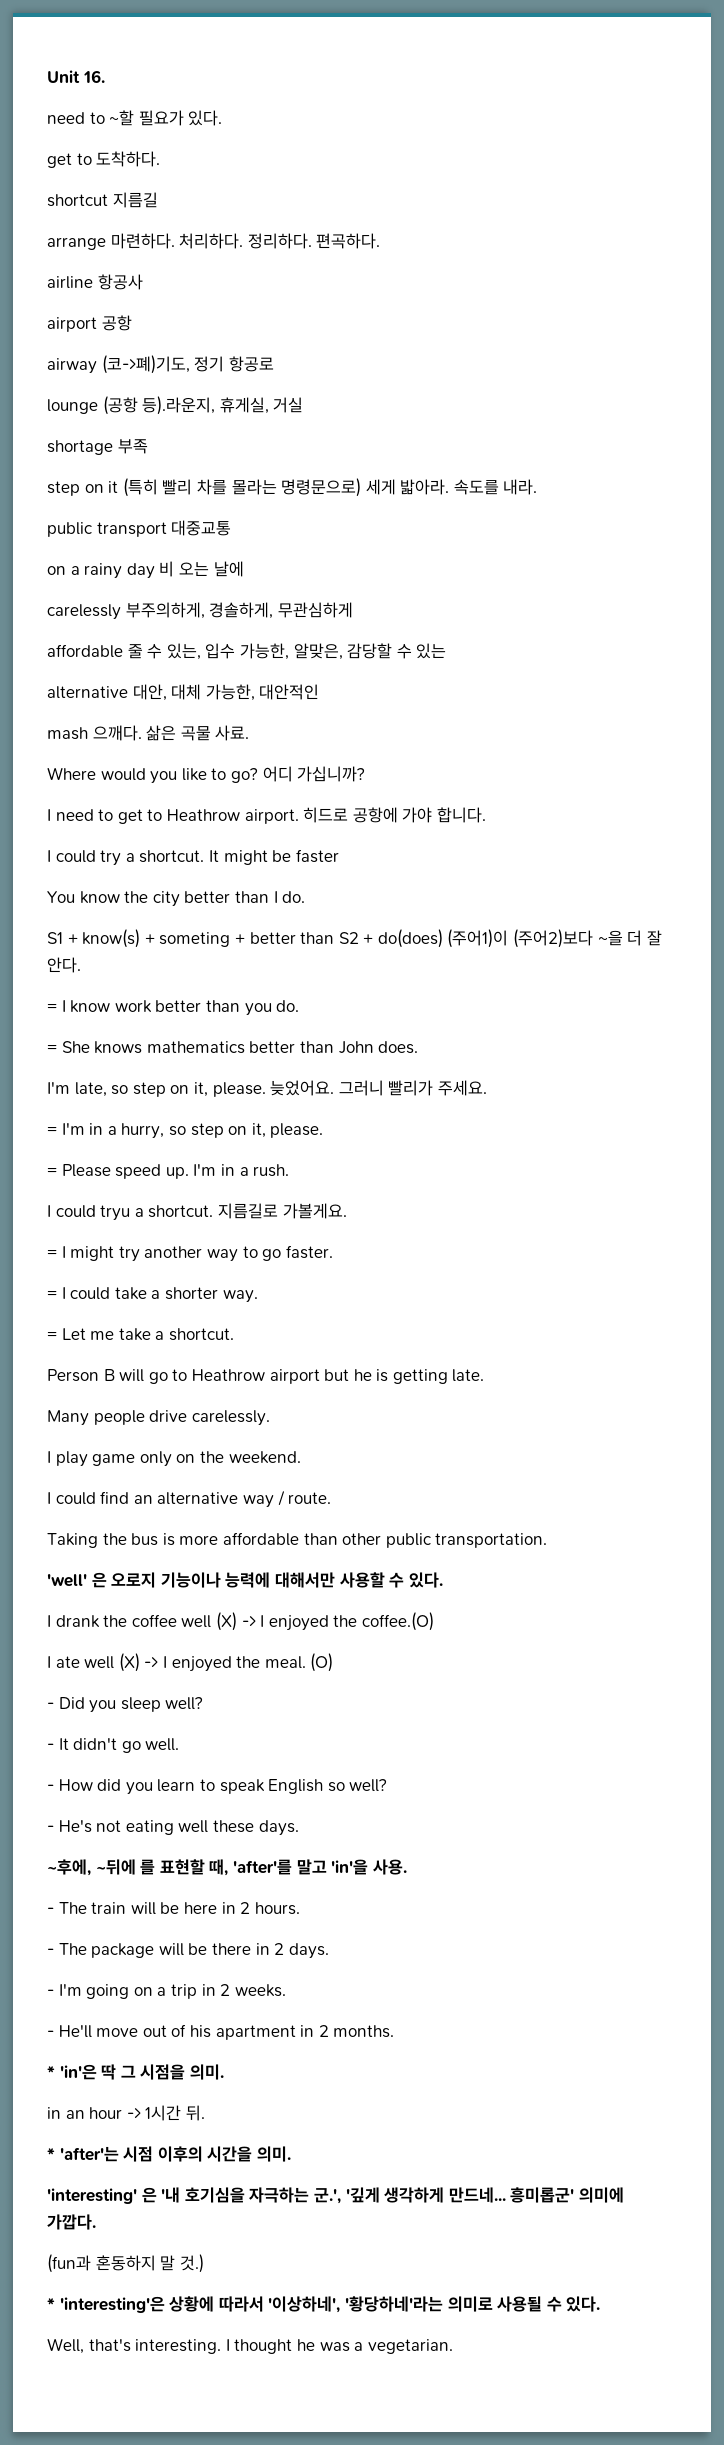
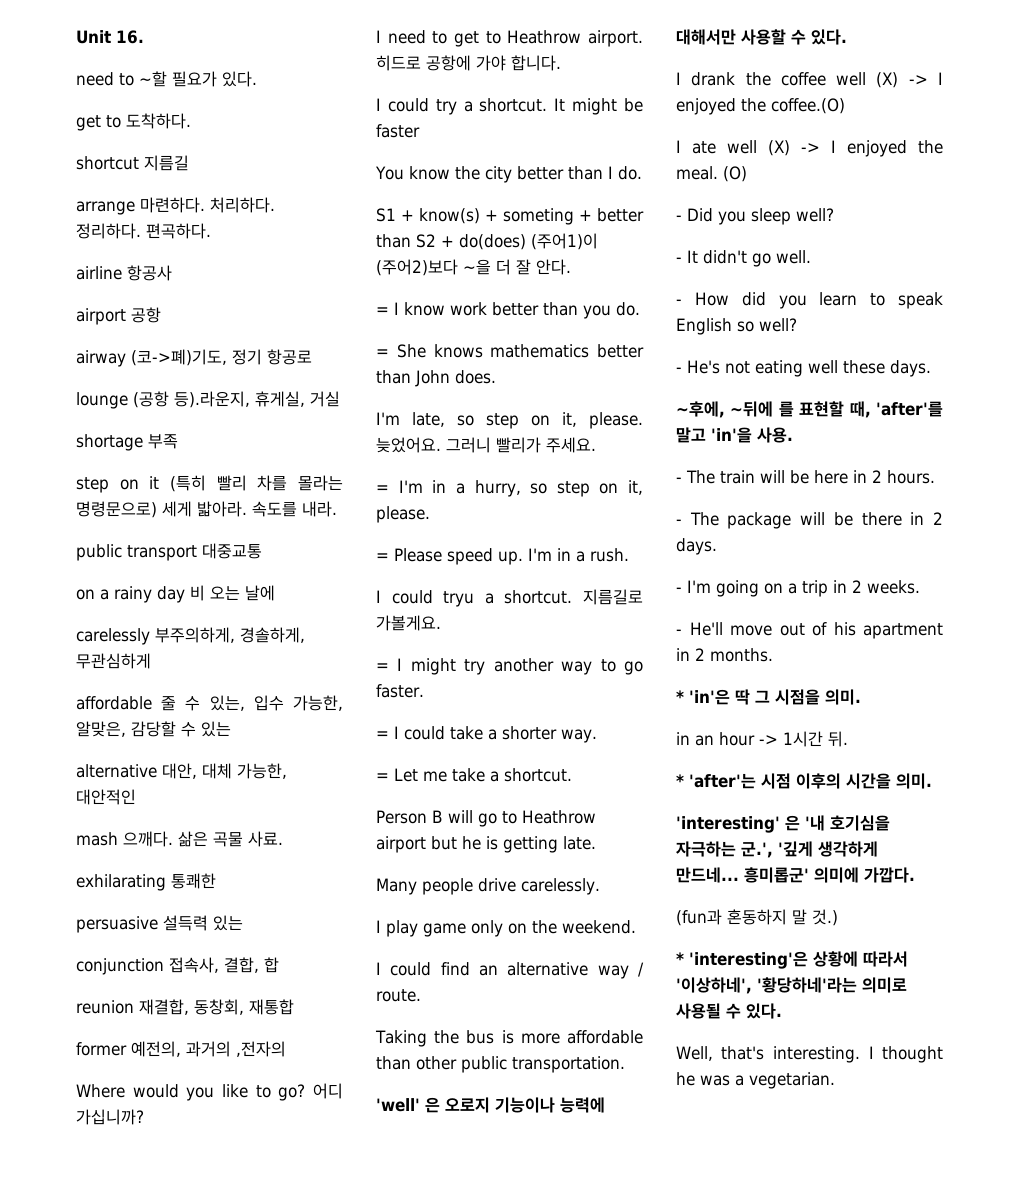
+ exhilarating 통쾌한
+ persuasive 설득력 있는
+ conjunction 접속사, 결합, 합
+ reunion 재결합, 동창회, 재통합
+ former 예전의, 과거의 ,전자의

